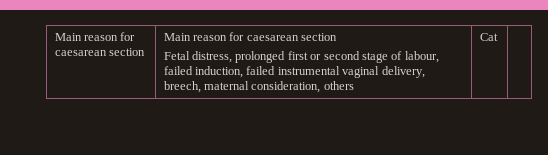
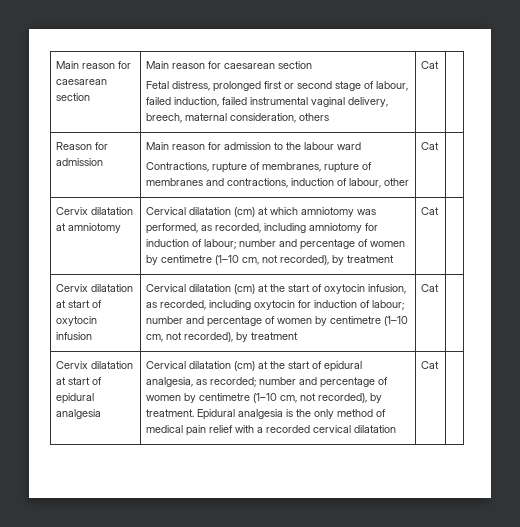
+ Reason for admission | Main reason for admission to the labour ward
+ Contractions, rupture of membranes, rupture of membranes and contractions, induction of labour, other | Cat |
+ Cervix dilatation at amniotomy | Cervical dilatation (cm) at which amniotomy was performed, as recorded, including amniotomy for induction of labour; number and percentage of women by centimetre (1–10 cm, not recorded), by treatment | Cat |
+ Cervix dilatation at start of oxytocin infusion | Cervical dilatation (cm) at the start of oxytocin infusion, as recorded, including oxytocin for induction of labour; number and percentage of women by centimetre (1–10 cm, not recorded), by treatment | Cat |
+ Cervix dilatation at start of epidural analgesia | Cervical dilatation (cm) at the start of epidural analgesia, as recorded; number and percentage of women by centimetre (1–10 cm, not recorded), by treatment. Epidural analgesia is the only method of medical pain relief with a recorded cervical dilatation | Cat

